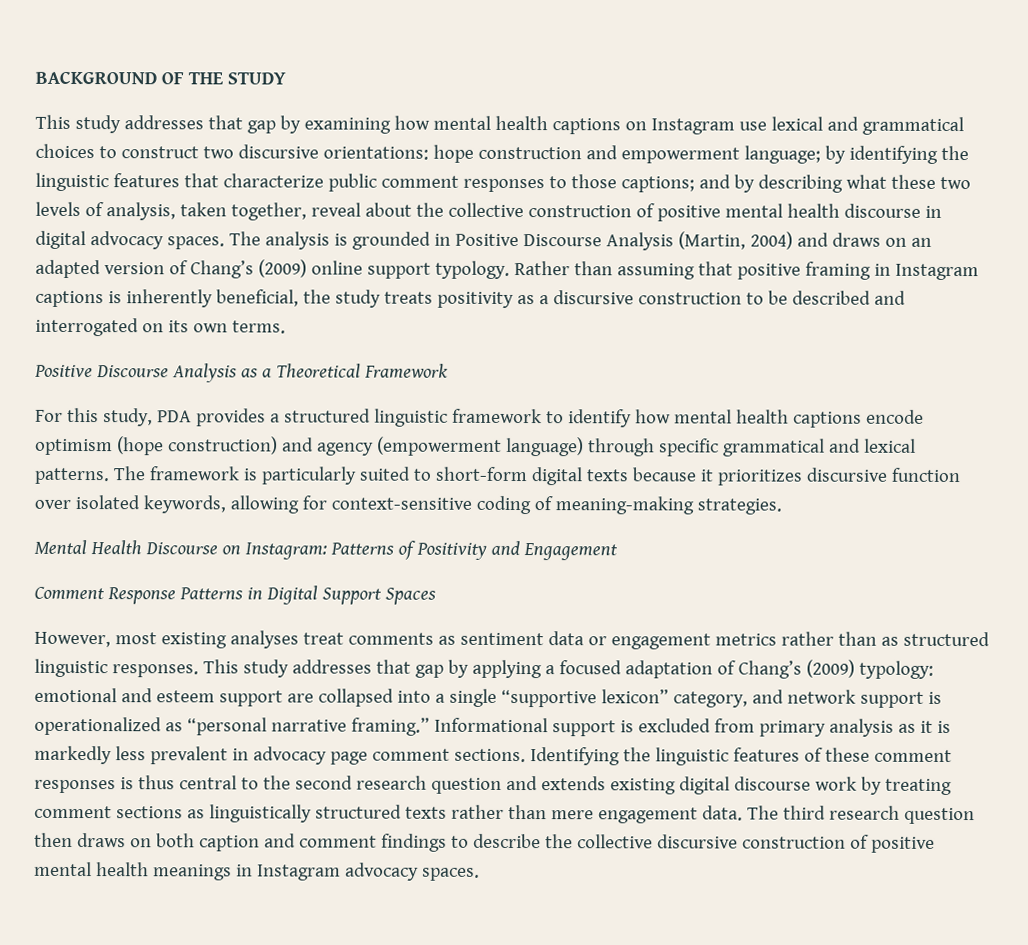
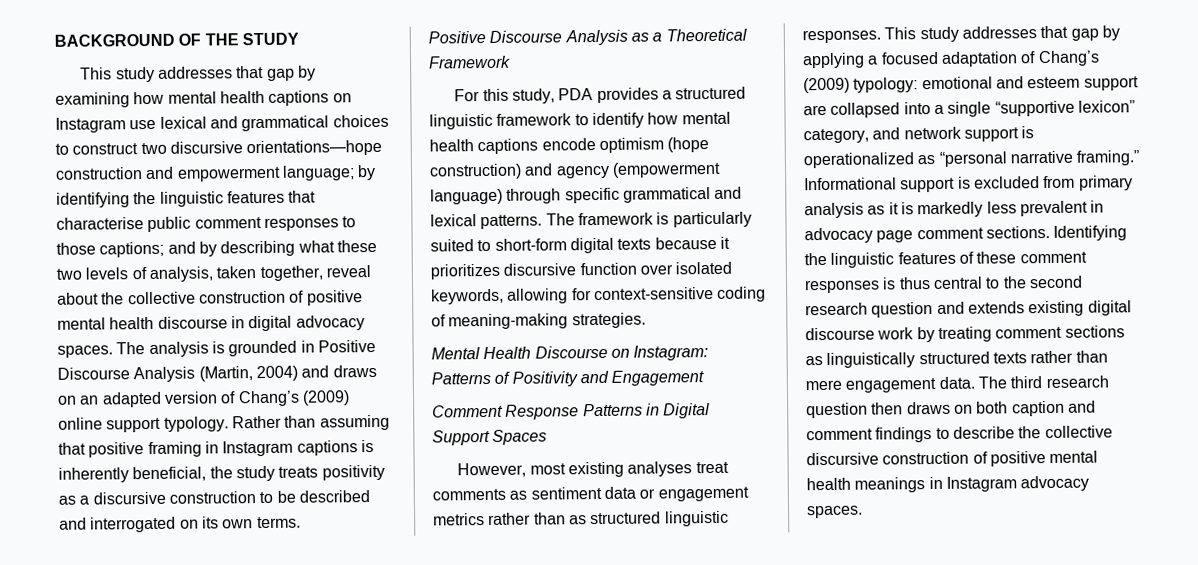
- This study addresses that gap by examining how mental health captions on Instagram use lexical and grammatical choices to construct two discursive orientations: hope construction and empowerment language;
+ This study addresses that gap by examining how mental health captions on Instagram use lexical and grammatical choices to construct two discursive orientations—hope construction and empowerment language;
- by identifying the linguistic features that characterize public comment responses to those captions;
+ by identifying the linguistic features that characterise public comment responses to those captions;

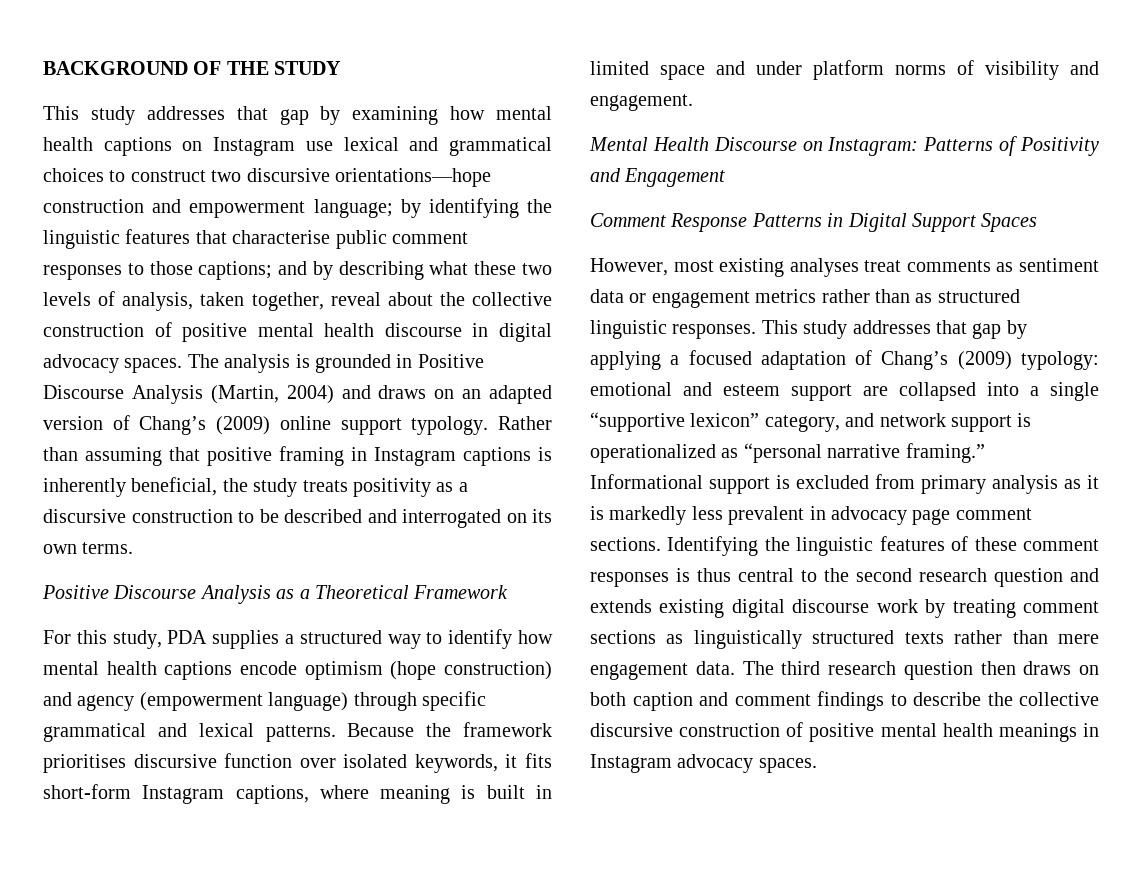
- For this study, PDA provides a structured linguistic framework to identify how mental health captions encode optimism (hope construction) and agency (empowerment language) through specific grammatical and lexical patterns.
+ For this study, PDA supplies a structured way to identify how mental health captions encode optimism (hope construction) and agency (empowerment language) through specific grammatical and lexical patterns.
- The framework is particularly suited to short-form digital texts because it prioritizes discursive function over isolated keywords, allowing for context-sensitive coding of meaning-making strategies.
+ Because the framework prioritises discursive function over isolated keywords, it fits short-form Instagram captions, where meaning is built in limited space and under platform norms of visibility and engagement.

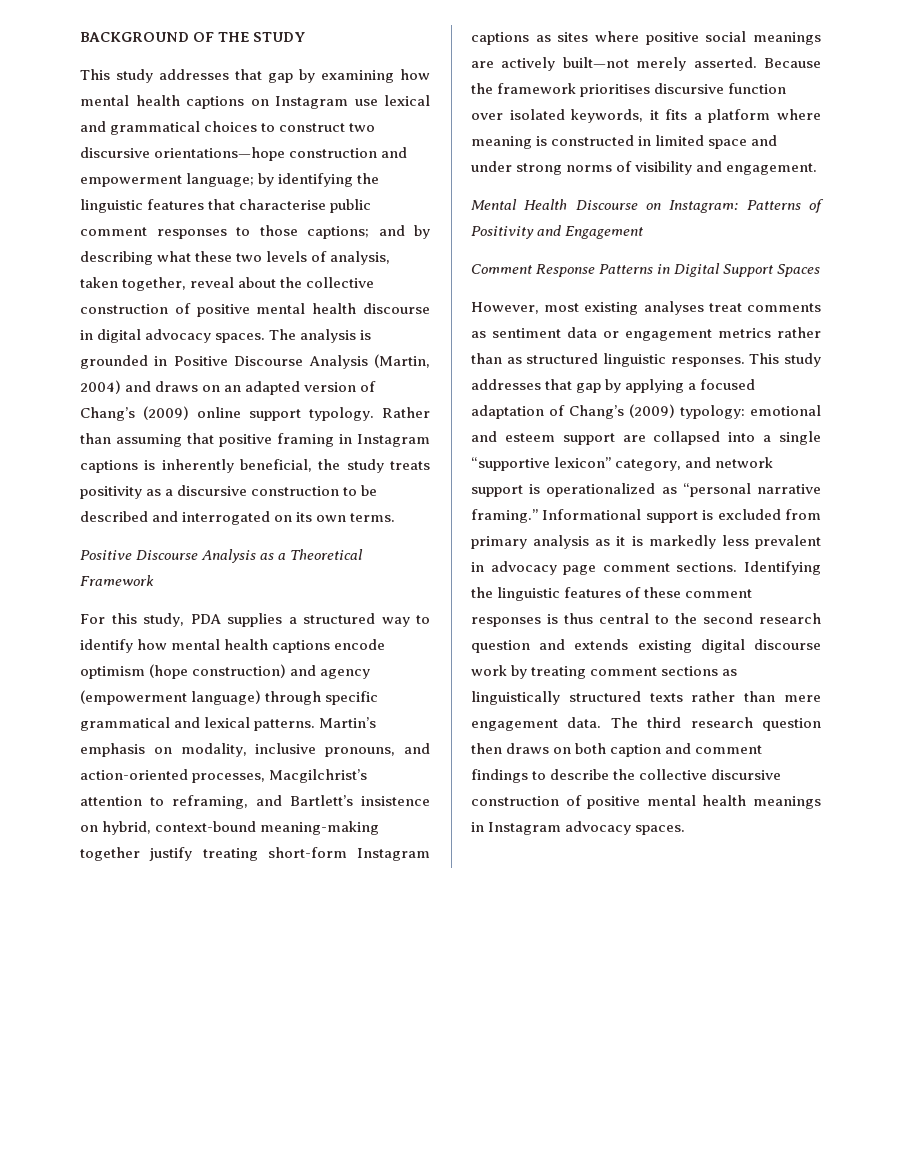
+ Martin’s emphasis on modality, inclusive pronouns, and action-oriented processes, Macgilchrist’s attention to reframing, and Bartlett’s insistence on hybrid, context-bound meaning-making together justify treating short-form Instagram captions as sites where positive social meanings are actively built—not merely asserted.
- Because the framework prioritises discursive function over isolated keywords, it fits short-form Instagram captions, where meaning is built in limited space and under platform norms of visibility and engagement.
+ Because the framework prioritises discursive function over isolated keywords, it fits a platform where meaning is constructed in limited space and under strong norms of visibility and engagement.

